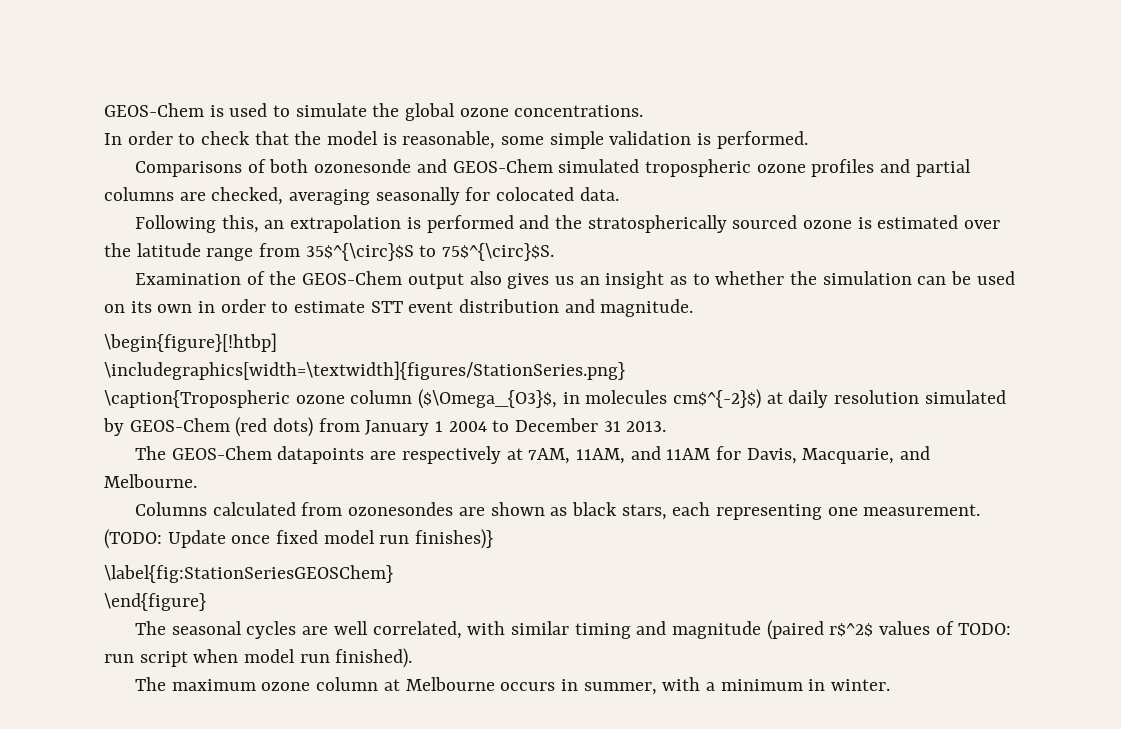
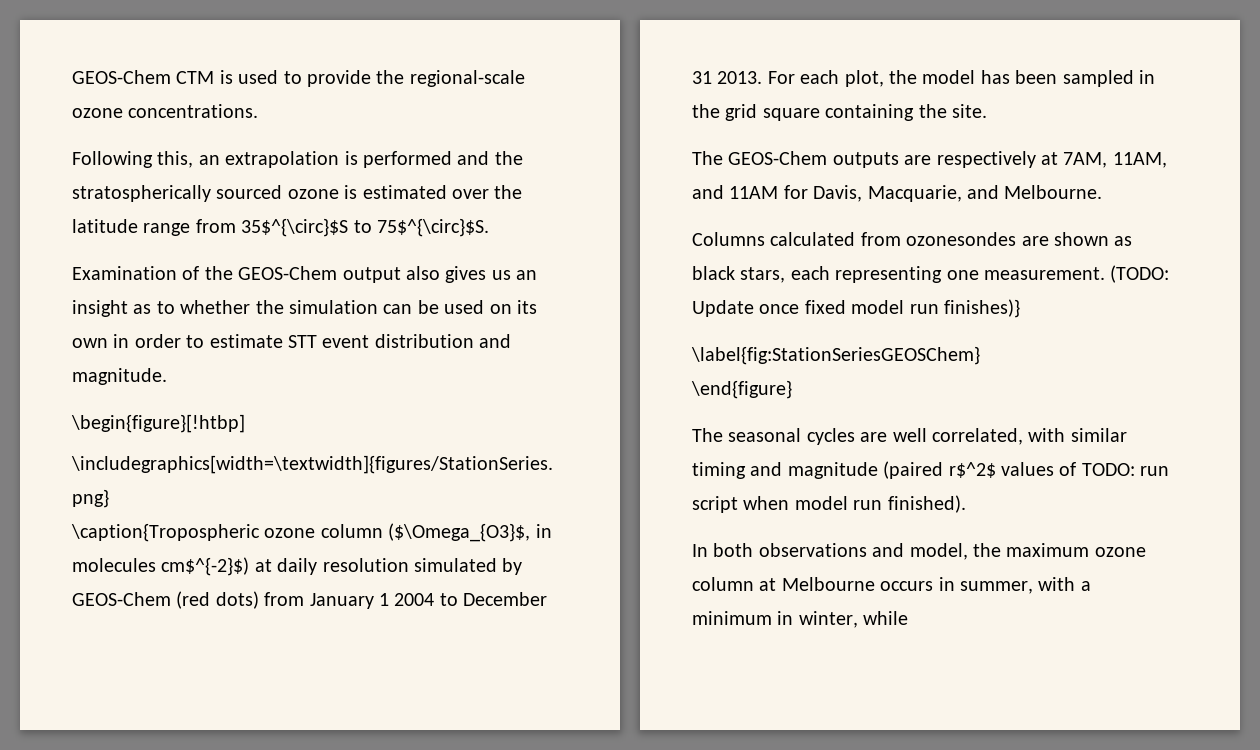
- GEOS-Chem is used to simulate the global ozone concentrations.
+ GEOS-Chem CTM is used to provide the regional-scale ozone concentrations.
- In order to check that the model is reasonable, some simple validation is performed.
- Comparisons of both ozonesonde and GEOS-Chem simulated tropospheric ozone profiles and partial columns are checked, averaging seasonally for colocated data.
+ For each plot, the model has been sampled in the grid square containing the site.
- The GEOS-Chem datapoints are respectively at 7AM, 11AM, and 11AM for Davis, Macquarie, and Melbourne.
+ The GEOS-Chem outputs are respectively at 7AM, 11AM, and 11AM for Davis, Macquarie, and Melbourne.
- The maximum ozone column at Melbourne occurs in summer, with a minimum in winter.
+ In both observations and model, the maximum ozone column at Melbourne occurs in summer, with a minimum in winter, while

